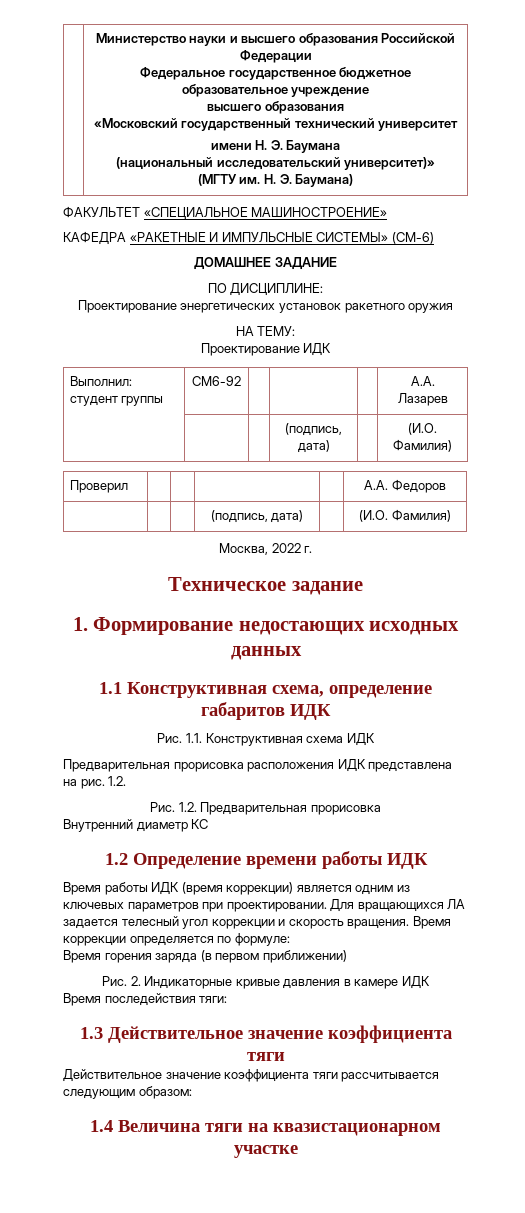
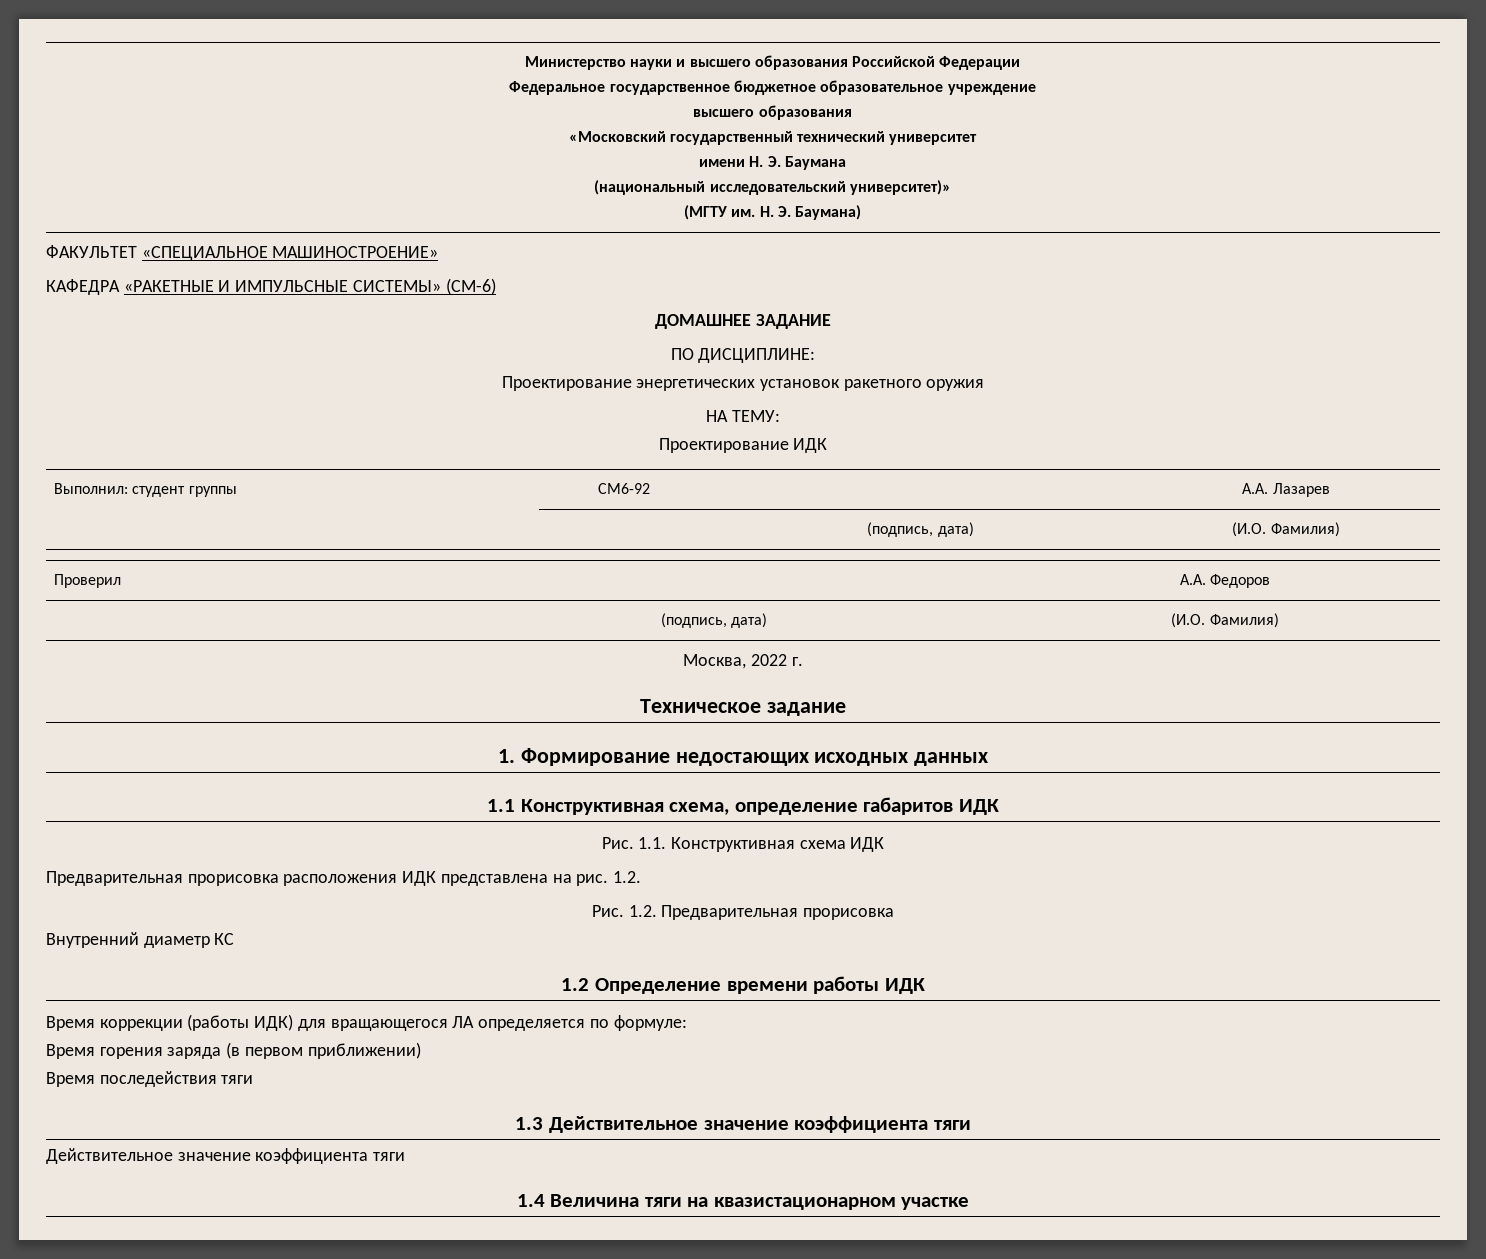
- Время работы ИДК (время коррекции) является одним из ключевых параметров при проектировании. Для вращающихся ЛА задается телесный угол коррекции и скорость вращения. Время коррекции определяется по формуле:
+ Время коррекции (работы ИДК) для вращающегося ЛА определяется по формуле:
- Рис. 2. Индикаторные кривые давления в камере ИДК
- Время последействия тяги:
+ Время последействия тяги
  1.3 Действительное значение коэффициента тяги
- Действительное значение коэффициента тяги рассчитывается следующим образом:
+ Действительное значение коэффициента тяги

